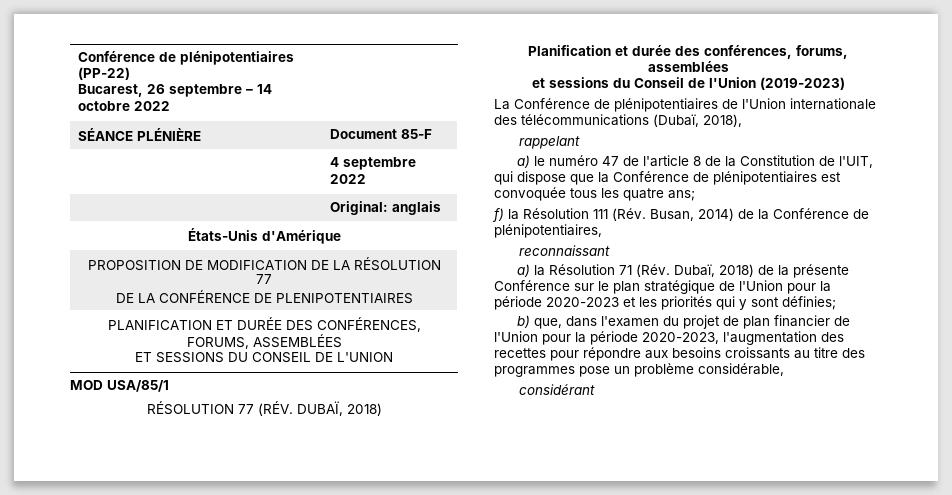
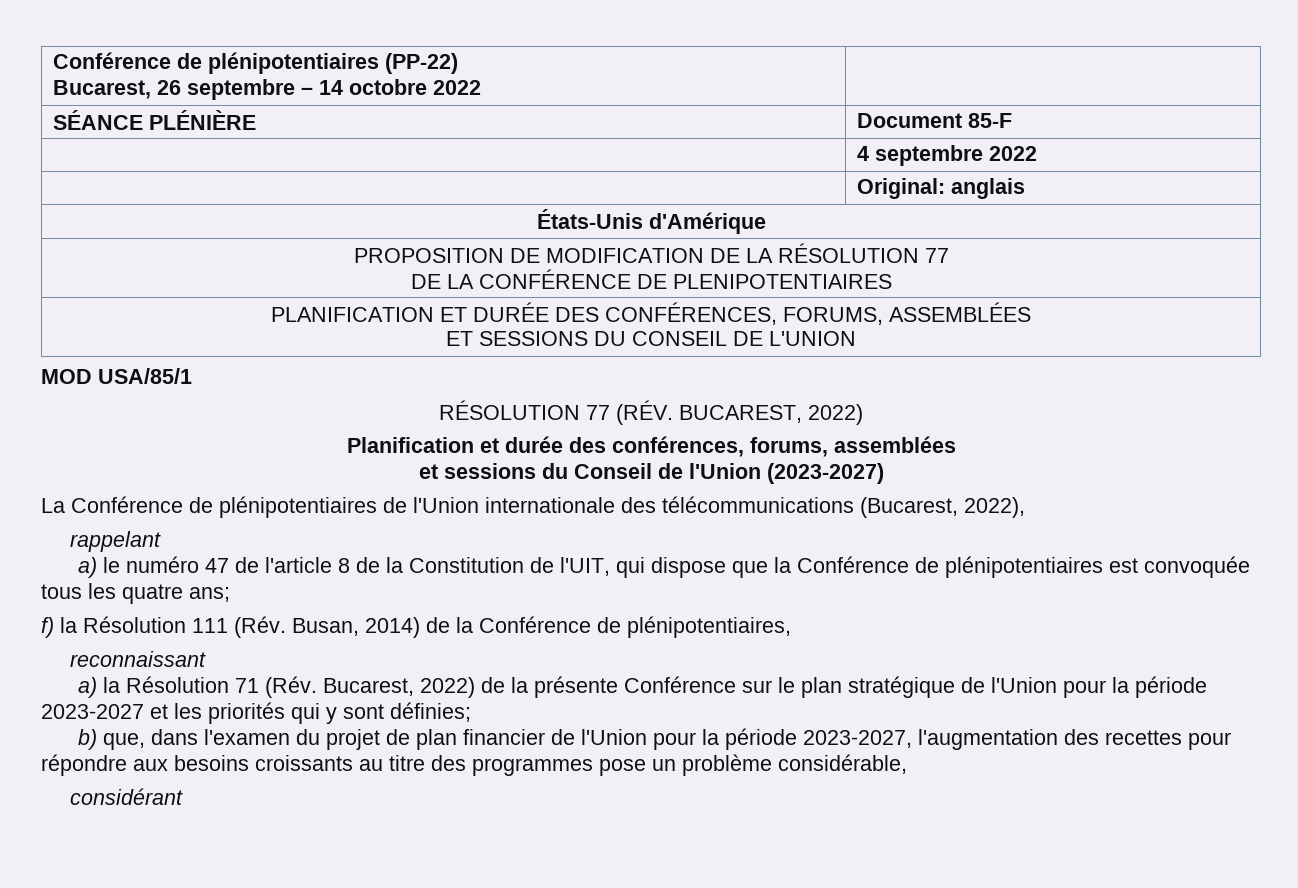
- RÉSOLUTION 77 (RÉV. DUBAÏ, 2018)
+ RÉSOLUTION 77 (RÉV. BUCAREST, 2022)
- et sessions du Conseil de l'Union (2019-2023)
+ et sessions du Conseil de l'Union (2023-2027)
- La Conférence de plénipotentiaires de l'Union internationale des télécommunications (Dubaï, 2018),
+ La Conférence de plénipotentiaires de l'Union internationale des télécommunications (Bucarest, 2022),
- a) la Résolution 71 (Rév. Dubaï, 2018) de la présente Conférence sur le plan stratégique de l'Union pour la période 2020-2023 et les priorités qui y sont définies;
+ a) la Résolution 71 (Rév. Bucarest, 2022) de la présente Conférence sur le plan stratégique de l'Union pour la période 2023-2027 et les priorités qui y sont définies;
- b) que, dans l'examen du projet de plan financier de l'Union pour la période 2020-2023, l'augmentation des recettes pour répondre aux besoins croissants au titre des programmes pose un problème considérable,
+ b) que, dans l'examen du projet de plan financier de l'Union pour la période 2023-2027, l'augmentation des recettes pour répondre aux besoins croissants au titre des programmes pose un problème considérable,

